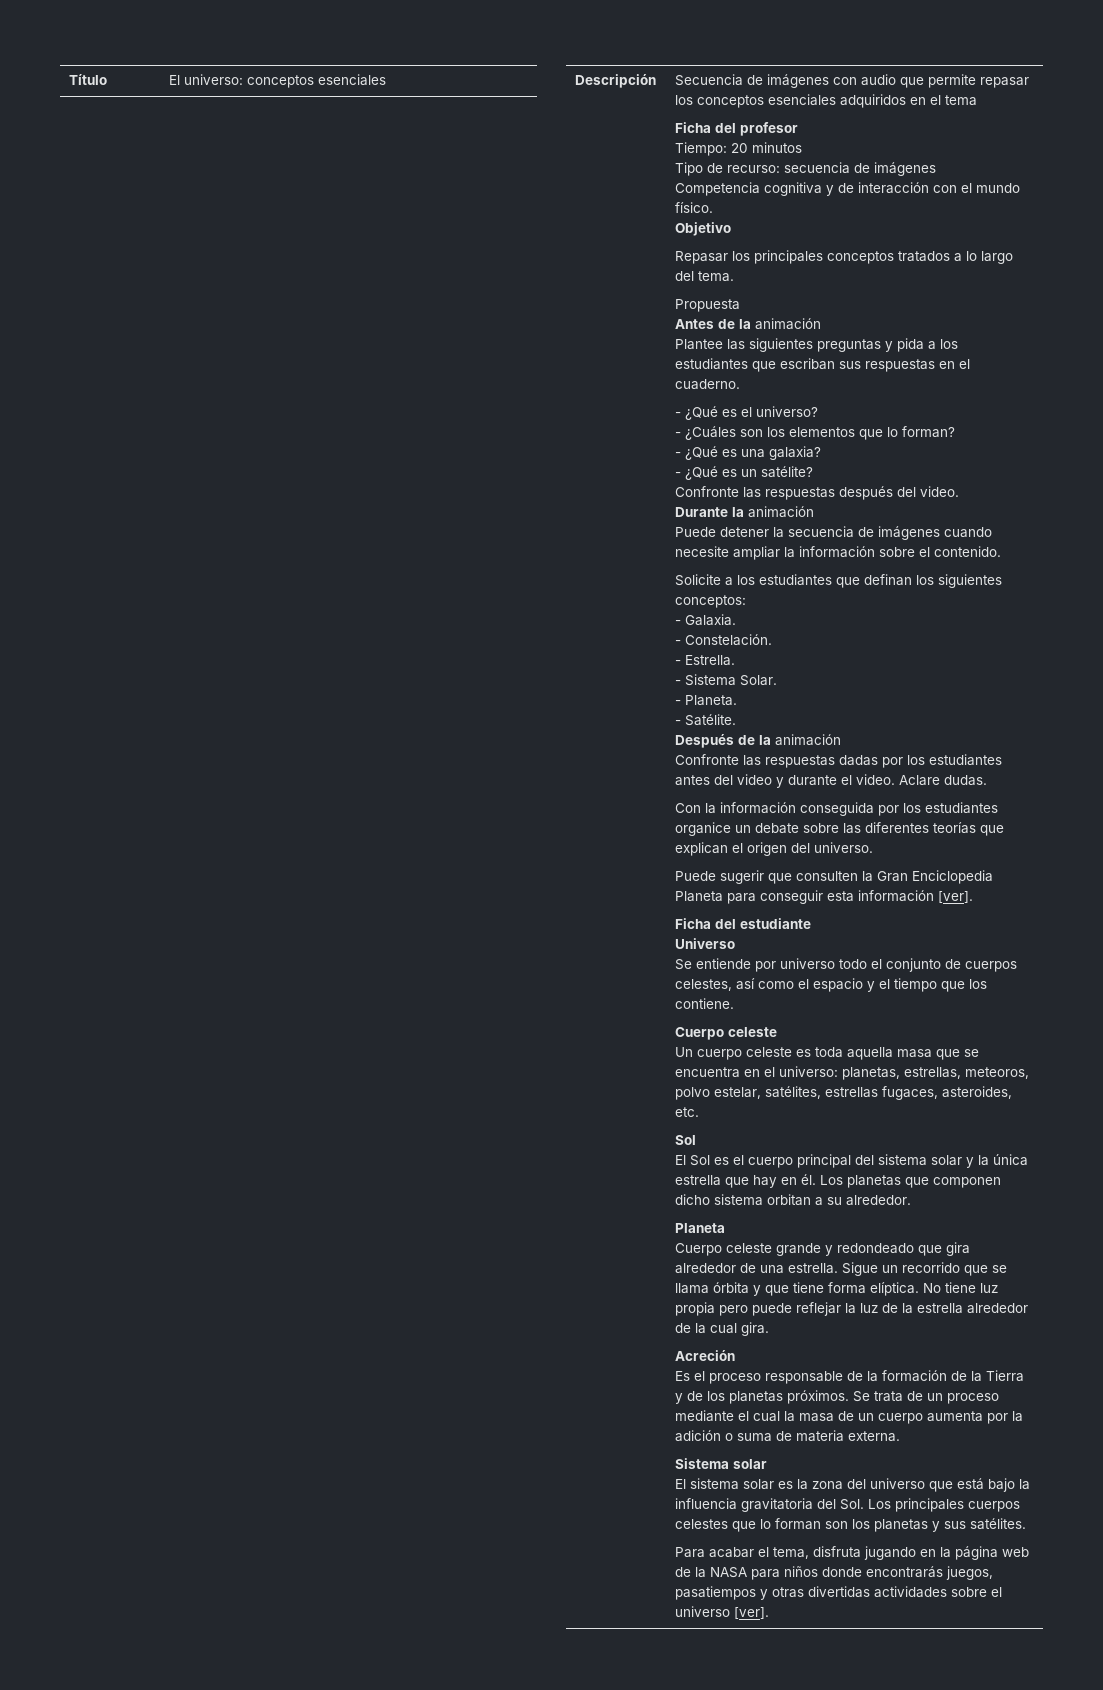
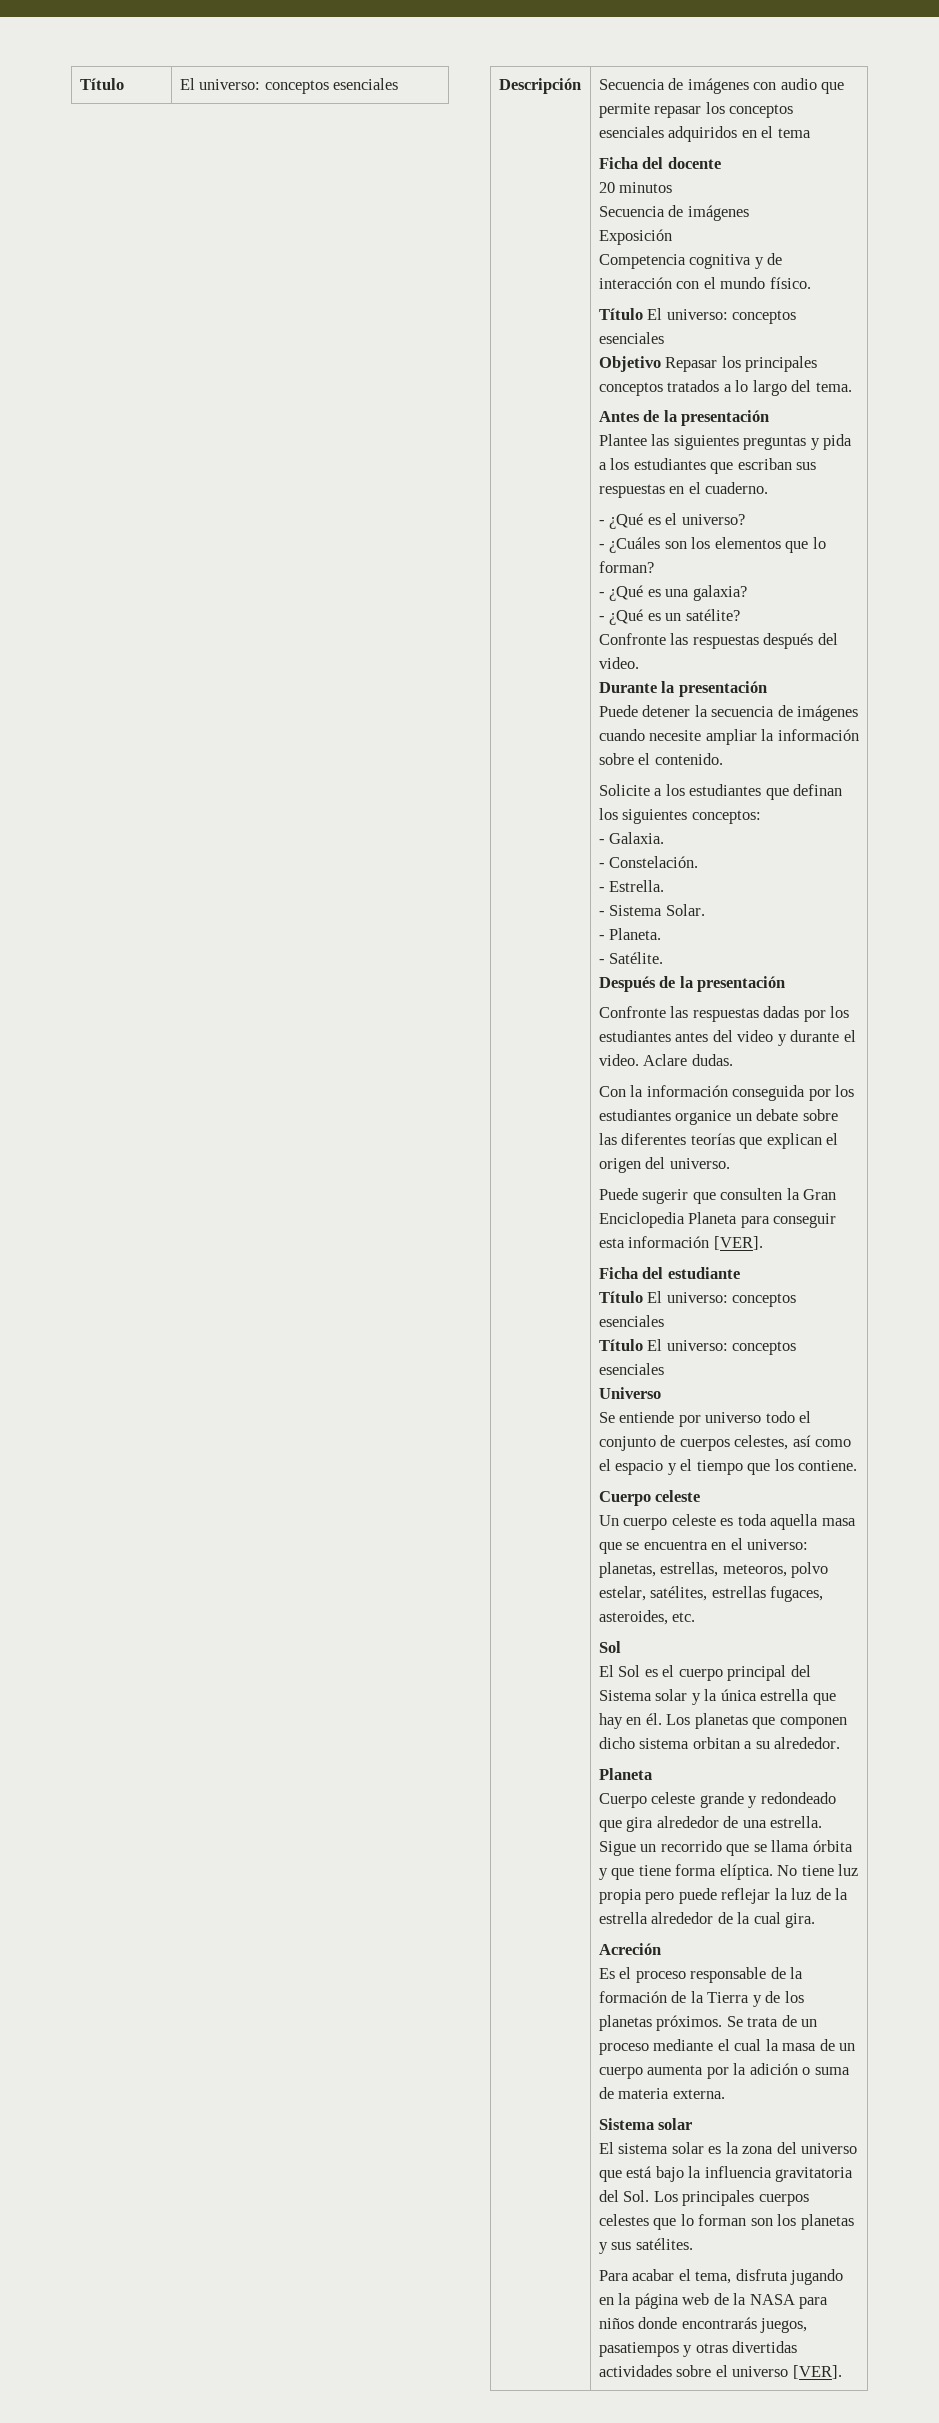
- Ficha del profesor
- Tiempo: 20 minutos
- Tipo de recurso: secuencia de imágenes
+ Ficha del docente
+ 20 minutos
+ Secuencia de imágenes
+ Exposición
  Competencia cognitiva y de interacción con el mundo físico.
+ Título El universo: conceptos esenciales
- Objetivo
- Repasar los principales conceptos tratados a lo largo del tema.
+ Objetivo Repasar los principales conceptos tratados a lo largo del tema.
- Propuesta
- Antes de la animación
+ Antes de la presentación
- Durante la animación
+ Durante la presentación
- Después de la animación
+ Después de la presentación
- Puede sugerir que consulten la Gran Enciclopedia Planeta para conseguir esta información [ver].
+ Puede sugerir que consulten la Gran Enciclopedia Planeta para conseguir esta información [VER].
  Ficha del estudiante
+ Título El universo: conceptos esenciales
+ Título El universo: conceptos esenciales
- El Sol es el cuerpo principal del sistema solar y la única estrella que hay en él.
+ El Sol es el cuerpo principal del Sistema solar y la única estrella que hay en él.
- Para acabar el tema, disfruta jugando en la página web de la NASA para niños donde encontrarás juegos, pasatiempos y otras divertidas actividades sobre el universo [ver].
+ Para acabar el tema, disfruta jugando en la página web de la NASA para niños donde encontrarás juegos, pasatiempos y otras divertidas actividades sobre el universo [VER].

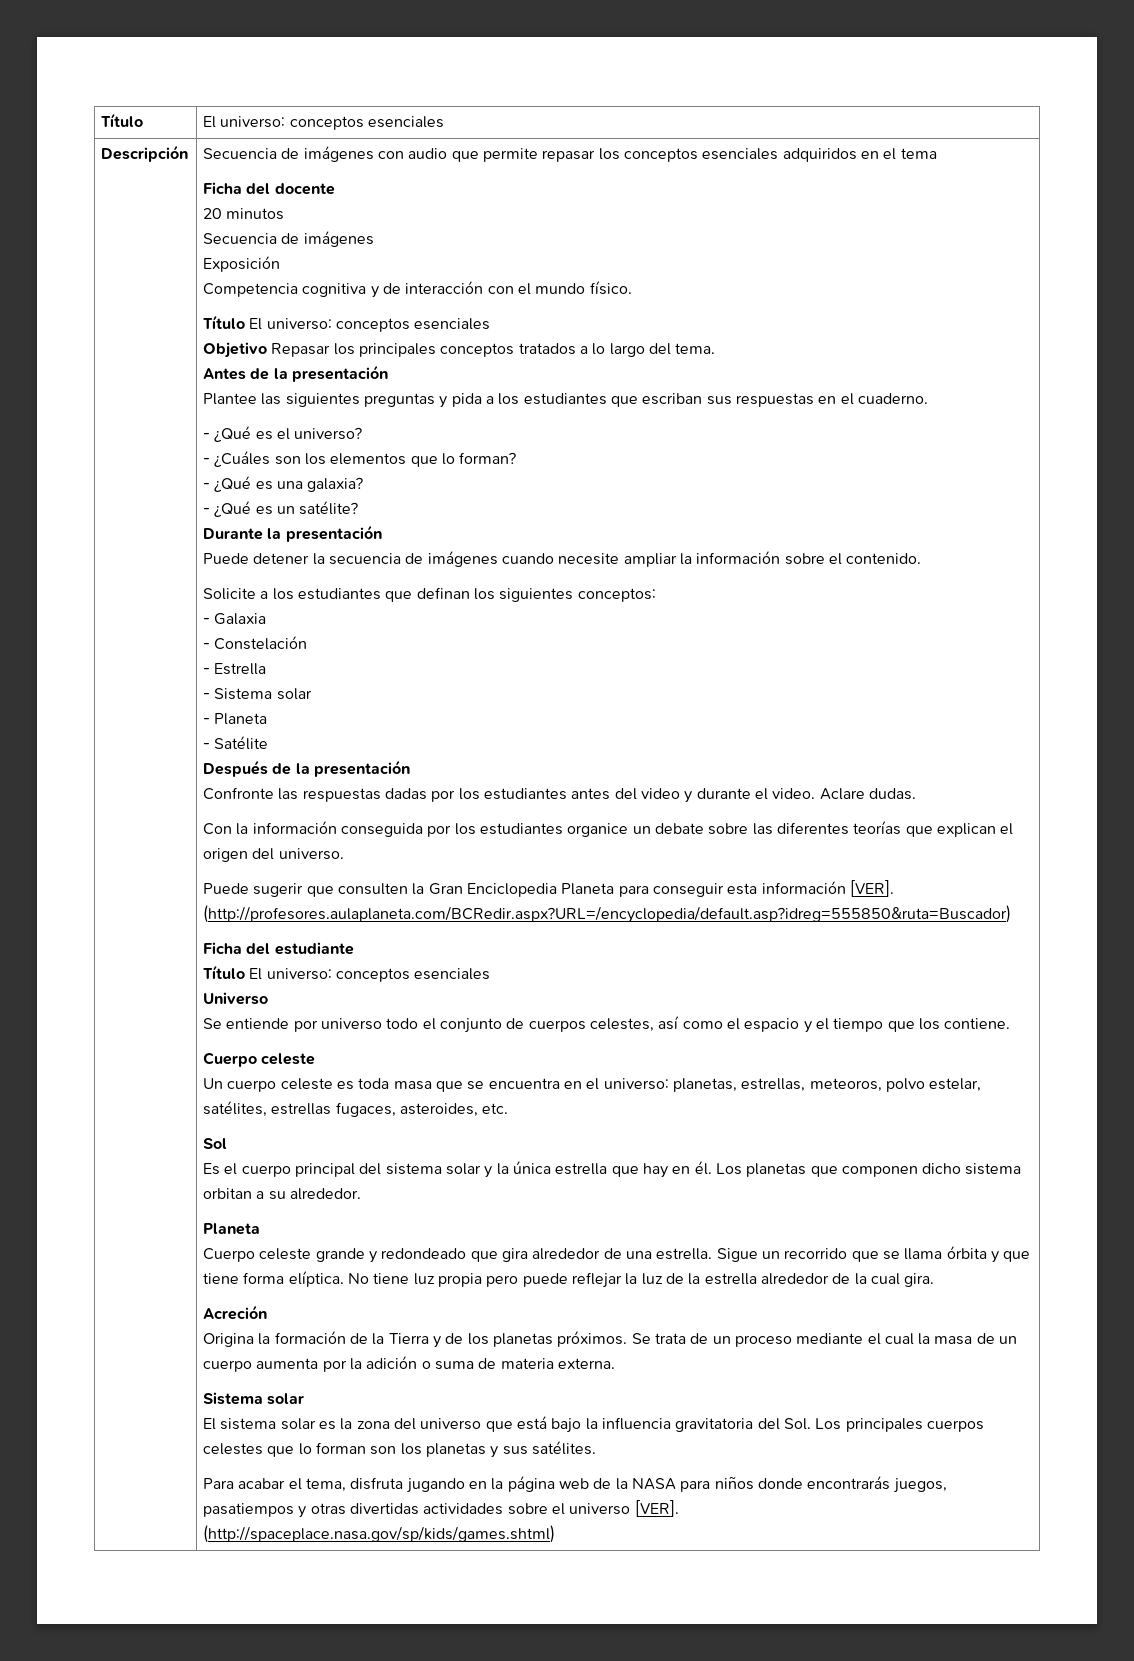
- Confronte las respuestas después del video.
- - Galaxia.
- - Constelación.
- - Estrella.
+ - Galaxia
+ - Constelación
+ - Estrella
- - Sistema Solar.
- - Planeta.
- - Satélite.
+ - Sistema solar
+ - Planeta
+ - Satélite
+ (http://profesores.aulaplaneta.com/BCRedir.aspx?URL=/encyclopedia/default.asp?idreg=555850&ruta=Buscador)
  Ficha del estudiante
- Título El universo: conceptos esenciales
- Un cuerpo celeste es toda aquella masa que se encuentra en el universo: planetas, estrellas, meteoros, polvo estelar, satélites, estrellas fugaces, asteroides, etc.
+ Un cuerpo celeste es toda masa que se encuentra en el universo: planetas, estrellas, meteoros, polvo estelar, satélites, estrellas fugaces, asteroides, etc.
- El Sol es el cuerpo principal del Sistema solar y la única estrella que hay en él.
+ Es el cuerpo principal del sistema solar y la única estrella que hay en él.
- Es el proceso responsable de la formación de la Tierra y de los planetas próximos.
+ Origina la formación de la Tierra y de los planetas próximos.
+ (http://spaceplace.nasa.gov/sp/kids/games.shtml)

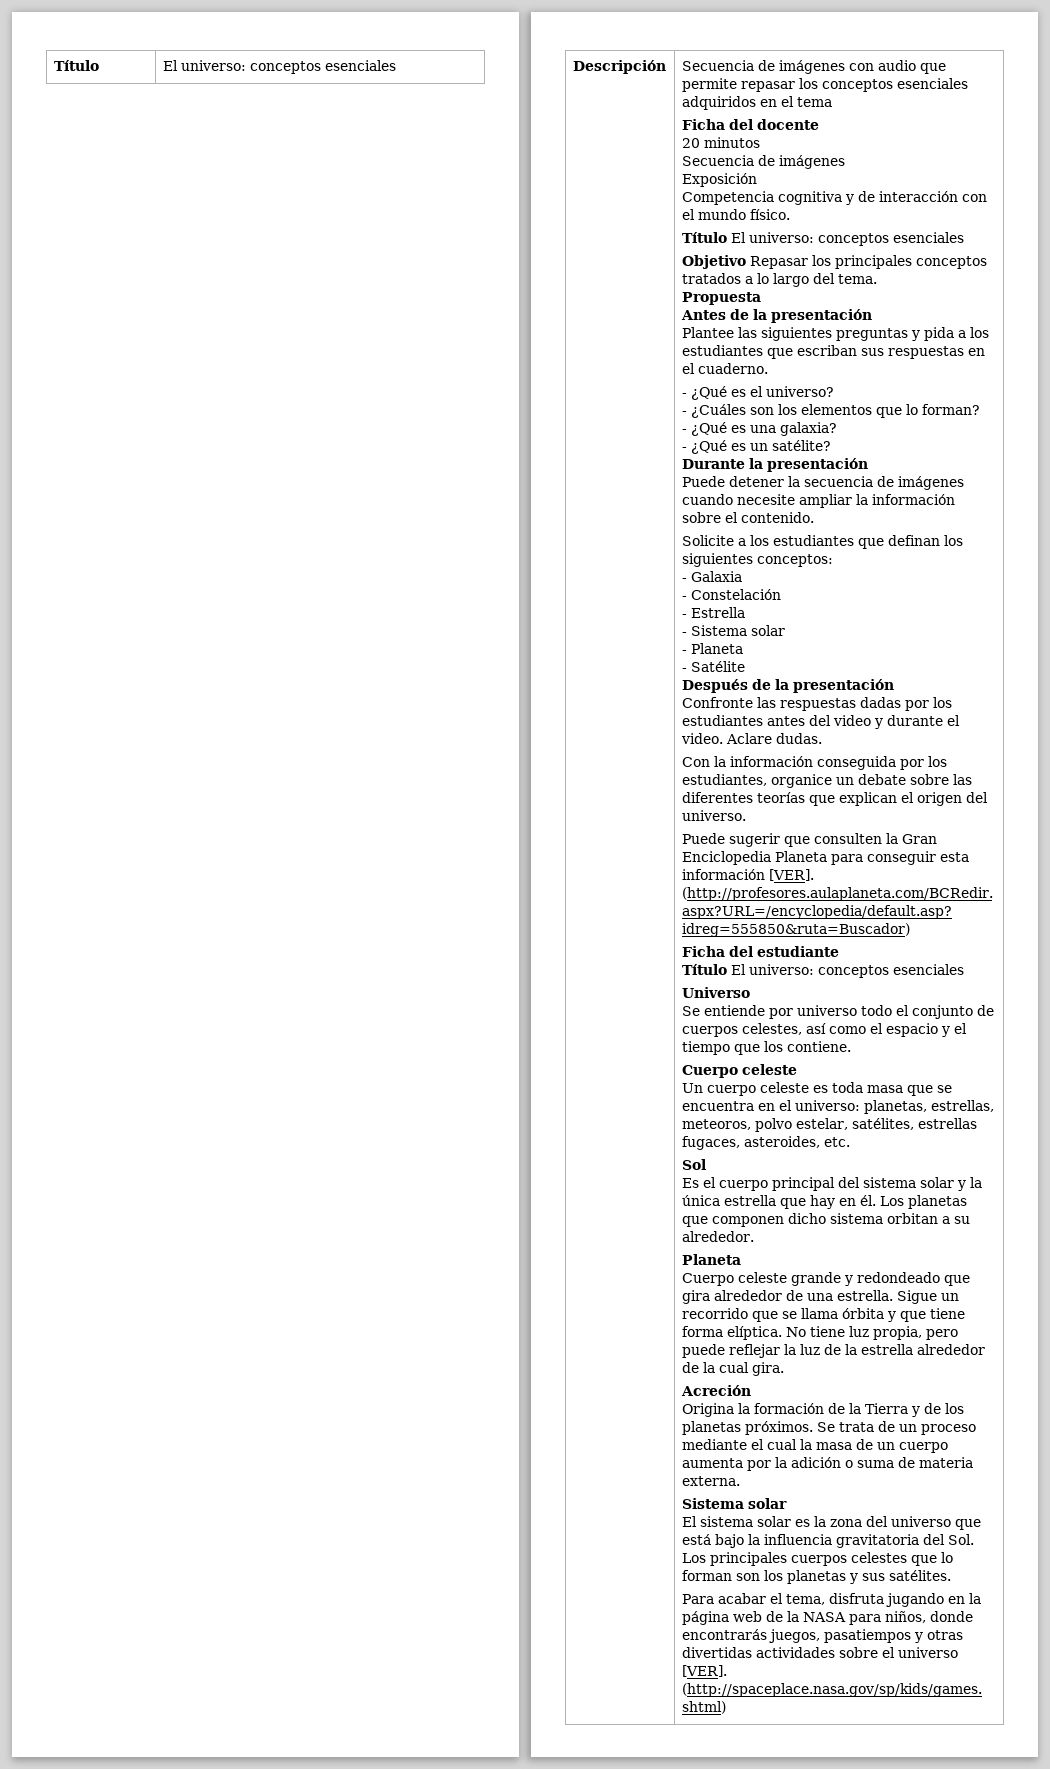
+ Propuesta
- Con la información conseguida por los estudiantes organice un debate sobre las diferentes teorías que explican el origen del universo.
+ Con la información conseguida por los estudiantes, organice un debate sobre las diferentes teorías que explican el origen del universo.
- No tiene luz propia pero puede reflejar la luz de la estrella alrededor de la cual gira.
+ No tiene luz propia, pero puede reflejar la luz de la estrella alrededor de la cual gira.
- Para acabar el tema, disfruta jugando en la página web de la NASA para niños donde encontrarás juegos, pasatiempos y otras divertidas actividades sobre el universo [VER].
+ Para acabar el tema, disfruta jugando en la página web de la NASA para niños, donde encontrarás juegos, pasatiempos y otras divertidas actividades sobre el universo [VER].

